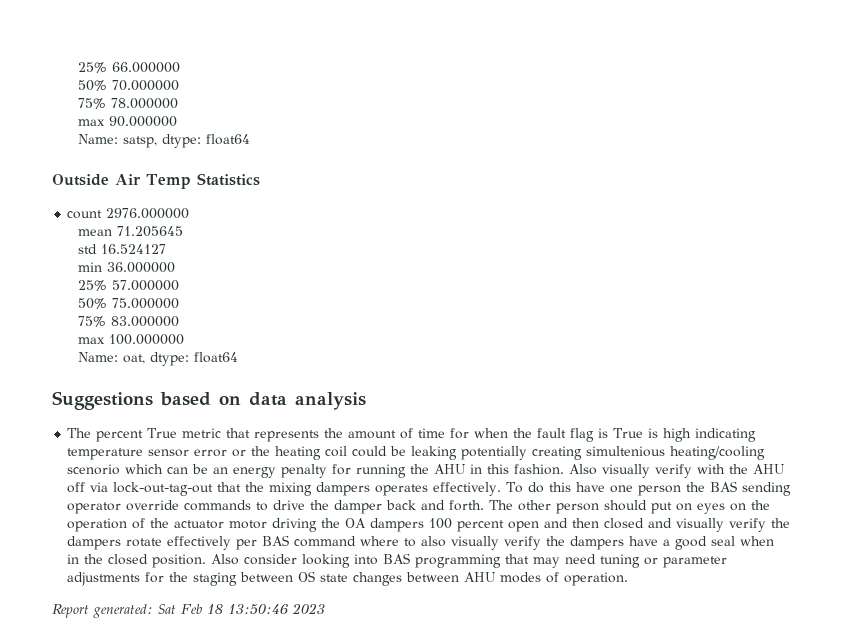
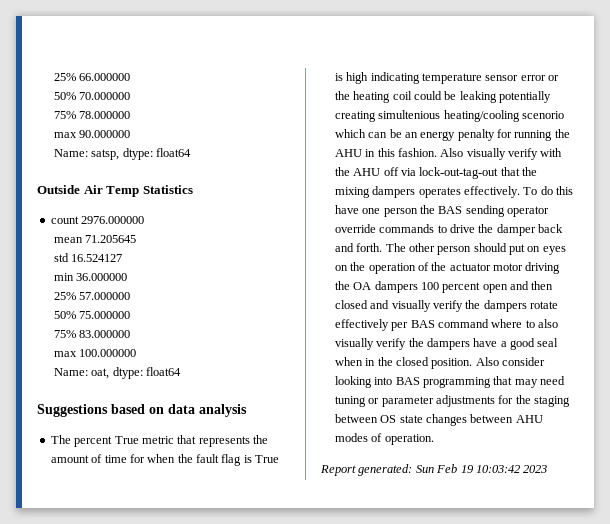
- Report generated: Sat Feb 18 13:50:46 2023
+ Report generated: Sun Feb 19 10:03:42 2023

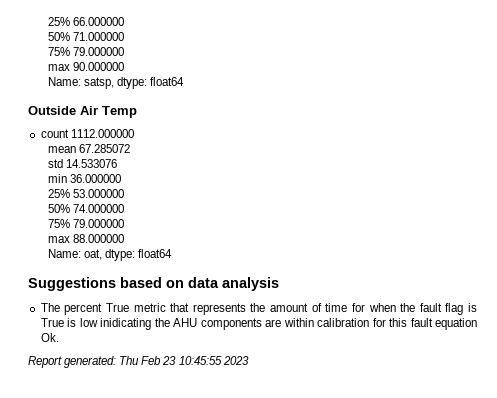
- 50% 70.000000
- 75% 78.000000
+ 50% 71.000000
+ 75% 79.000000
- Outside Air Temp Statistics
+ Outside Air Temp
- count 2976.000000
+ count 1112.000000
- mean 71.205645
+ mean 67.285072
- std 16.524127
+ std 14.533076
- 25% 57.000000
- 50% 75.000000
- 75% 83.000000
- max 100.000000
+ 25% 53.000000
+ 50% 74.000000
+ 75% 79.000000
+ max 88.000000
- The percent True metric that represents the amount of time for when the fault flag is True is high indicating temperature sensor error or the heating coil could be leaking potentially creating simultenious heating/cooling scenorio which can be an energy penalty for running the AHU in this fashion. Also visually verify with the AHU off via lock-out-tag-out that the mixing dampers operates effectively. To do this have one person the BAS sending operator override commands to drive the damper back and forth. The other person should put on eyes on the operation of the actuator motor driving the OA dampers 100 percent open and then closed and visually verify the dampers rotate effectively per BAS command where to also visually verify the dampers have a good seal when in the closed position. Also consider looking into BAS programming that may need tuning or parameter adjustments for the staging between OS state changes between AHU modes of operation.
- Report generated: Sun Feb 19 10:03:42 2023
+ The percent True metric that represents the amount of time for when the fault flag is True is low inidicating the AHU components are within calibration for this fault equation Ok.
+ Report generated: Thu Feb 23 10:45:55 2023

